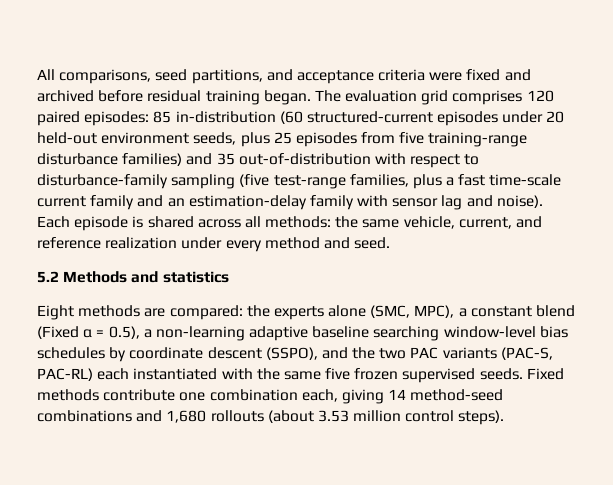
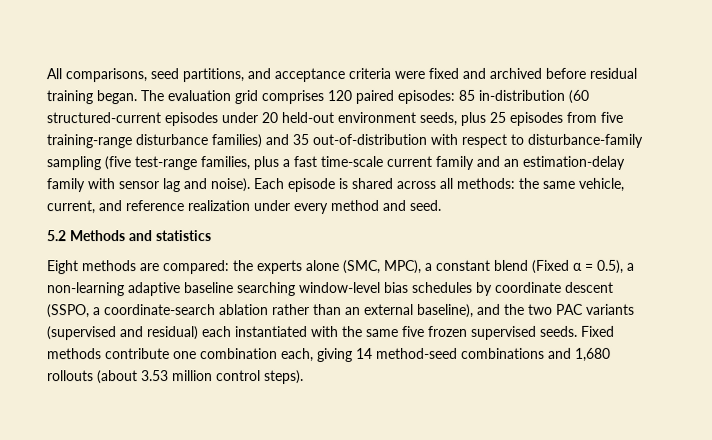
- Eight methods are compared: the experts alone (SMC, MPC), a constant blend (Fixed α = 0.5), a non-learning adaptive baseline searching window-level bias schedules by coordinate descent (SSPO), and the two PAC variants (PAC-S, PAC-RL) each instantiated with the same five frozen supervised seeds.
+ Eight methods are compared: the experts alone (SMC, MPC), a constant blend (Fixed α = 0.5), a non-learning adaptive baseline searching window-level bias schedules by coordinate descent (SSPO, a coordinate-search ablation rather than an external baseline), and the two PAC variants (supervised and residual) each instantiated with the same five frozen supervised seeds.

